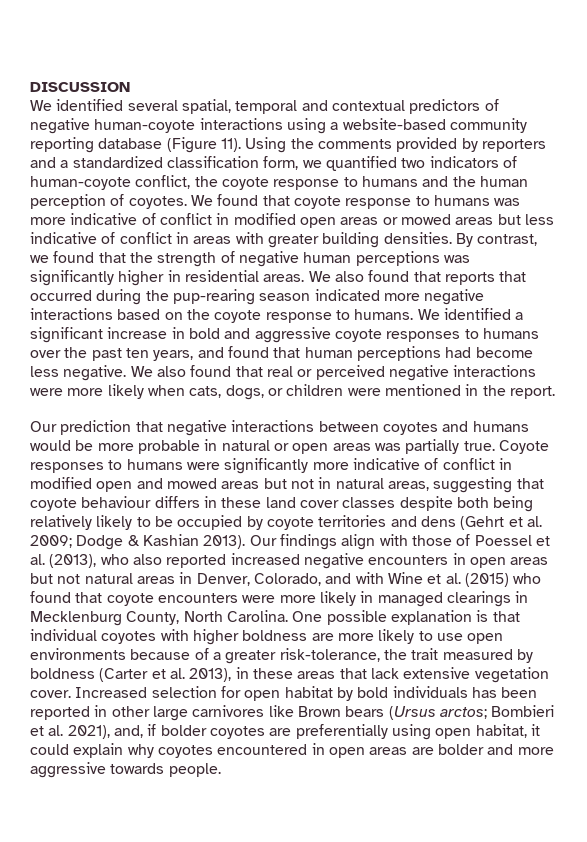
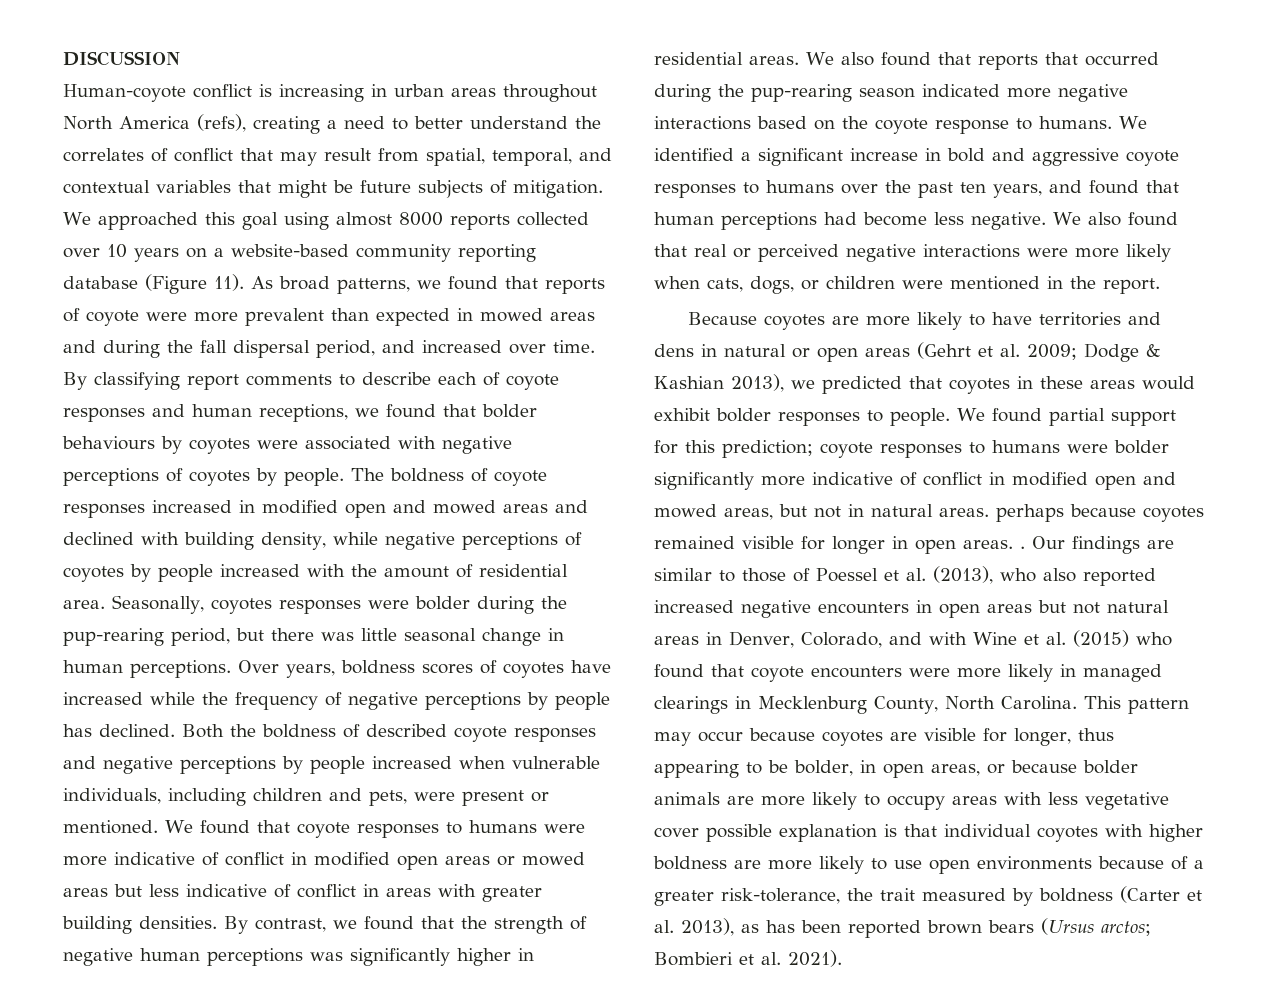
- We identified several spatial, temporal and contextual predictors of negative human-coyote interactions using a website-based community reporting database (Figure 11).
+ Human-coyote conflict is increasing in urban areas throughout North America (refs), creating a need to better understand the correlates of conflict that may result from spatial, temporal, and contextual variables that might be future subjects of mitigation. We approached this goal using almost 8000 reports collected over 10 years on a website-based community reporting database (Figure 11).
- Using the comments provided by reporters and a standardized classification form, we quantified two indicators of human-coyote conflict, the coyote response to humans and the human perception of coyotes.
+ As broad patterns, we found that reports of coyote were more prevalent than expected in mowed areas and during the fall dispersal period, and increased over time. By classifying report comments to describe each of coyote responses and human receptions, we found that bolder behaviours by coyotes were associated with negative perceptions of coyotes by people. The boldness of coyote responses increased in modified open and mowed areas and declined with building density, while negative perceptions of coyotes by people increased with the amount of residential area. Seasonally, coyotes responses were bolder during the pup-rearing period, but there was little seasonal change in human perceptions. Over years, boldness scores of coyotes have increased while the frequency of negative perceptions by people has declined. Both the boldness of described coyote responses and negative perceptions by people increased when vulnerable individuals, including children and pets, were present or mentioned.
- We found that coyote response to humans was more indicative of conflict in modified open areas or mowed areas but less indicative of conflict in areas with greater building densities.
+ We found that coyote responses to humans were more indicative of conflict in modified open areas or mowed areas but less indicative of conflict in areas with greater building densities.
- Our prediction that negative interactions between coyotes and humans would be more probable in natural or open areas was partially true. Coyote responses to humans were significantly more indicative of conflict in modified open and mowed areas but not in natural areas, suggesting that coyote behaviour differs in these land cover classes despite both being relatively likely to be occupied by coyote territories and dens (Gehrt et al. 2009; Dodge & Kashian 2013). Our findings align with those of Poessel et al. (2013), who also reported increased negative encounters in open areas but not natural areas in Denver, Colorado, and with Wine et al. (2015) who found that coyote encounters were more likely in managed clearings in Mecklenburg County, North Carolina.
+ Because coyotes are more likely to have territories and dens in natural or open areas (Gehrt et al. 2009; Dodge & Kashian 2013), we predicted that coyotes in these areas would exhibit bolder responses to people. We found partial support for this prediction; coyote responses to humans were bolder significantly more indicative of conflict in modified open and mowed areas, but not in natural areas. perhaps because coyotes remained visible for longer in open areas. . Our findings are similar to those of Poessel et al. (2013), who also reported increased negative encounters in open areas but not natural areas in Denver, Colorado, and with Wine et al. (2015) who found that coyote encounters were more likely in managed clearings in Mecklenburg County, North Carolina.
- One possible explanation is that individual coyotes with higher boldness are more likely to use open environments because of a greater risk-tolerance, the trait measured by boldness (Carter et al. 2013), in these areas that lack extensive vegetation cover. Increased selection for open habitat by bold individuals has been reported in other large carnivores like Brown bears (Ursus arctos; Bombieri et al. 2021), and, if bolder coyotes are preferentially using open habitat, it could explain why coyotes encountered in open areas are bolder and more aggressive towards people.
+ This pattern may occur because coyotes are visible for longer, thus appearing to be bolder, in open areas, or because bolder animals are more likely to occupy areas with less vegetative cover possible explanation is that individual coyotes with higher boldness are more likely to use open environments because of a greater risk-tolerance, the trait measured by boldness (Carter et al. 2013), as has been reported brown bears (Ursus arctos; Bombieri et al. 2021).

